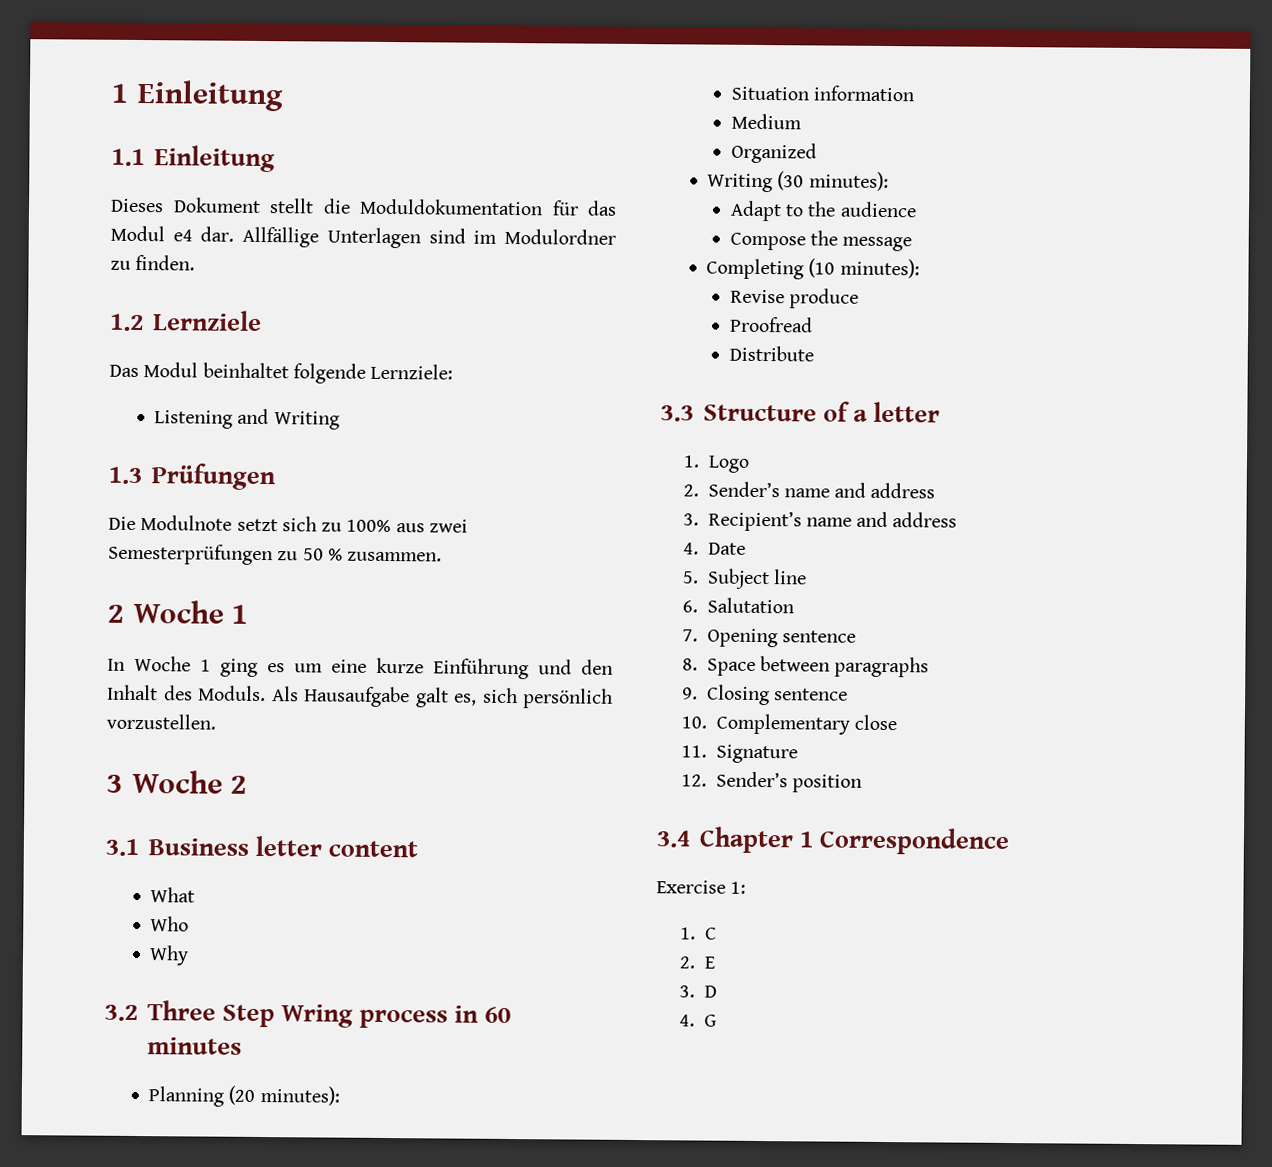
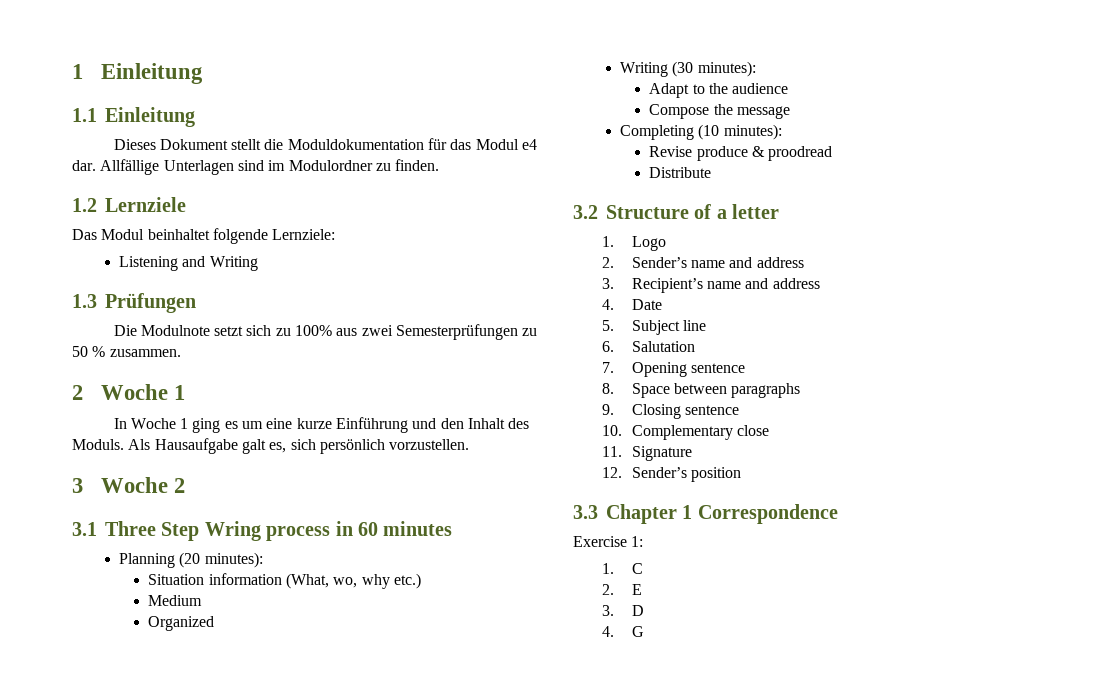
- 3.1 Business letter content
- What
- Who
- Why
- 3.2 Three Step Wring process in 60 minutes
+ 3.1 Three Step Wring process in 60 minutes
- Situation information
+ Situation information (What, wo, why etc.)
- Revise produce
- Proofread
+ Revise produce & proodread
- 3.3 Structure of a letter
+ 3.2 Structure of a letter
- 3.4 Chapter 1 Correspondence
+ 3.3 Chapter 1 Correspondence

